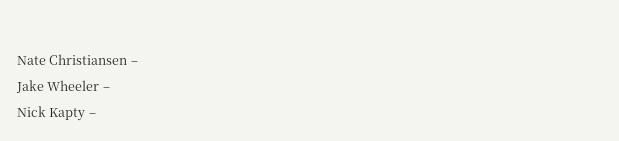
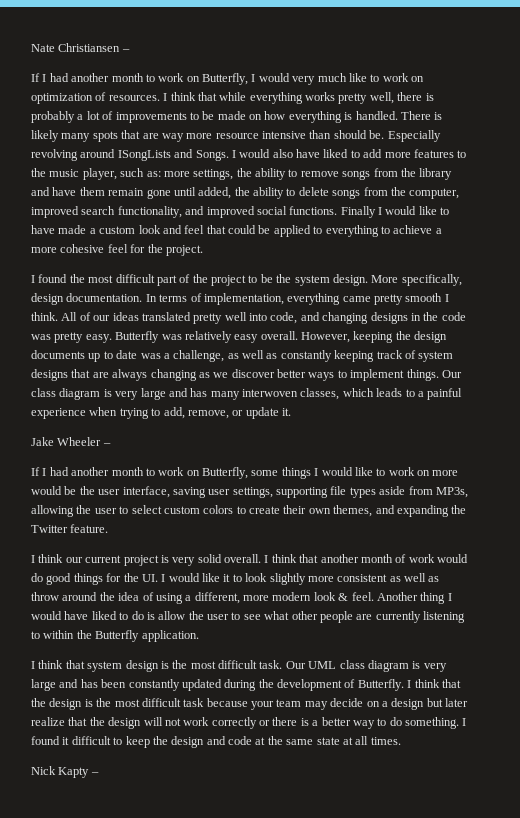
+ If I had another month to work on Butterfly, I would very much like to work on optimization of resources. I think that while everything works pretty well, there is probably a lot of improvements to be made on how everything is handled. There is likely many spots that are way more resource intensive than should be. Especially revolving around ISongLists and Songs. I would also have liked to add more features to the music player, such as: more settings, the ability to remove songs from the library and have them remain gone until added, the ability to delete songs from the computer, improved search functionality, and improved social functions. Finally I would like to have made a custom look and feel that could be applied to everything to achieve a more cohesive feel for the project.
+ I found the most difficult part of the project to be the system design. More specifically, design documentation. In terms of implementation, everything came pretty smooth I think. All of our ideas translated pretty well into code, and changing designs in the code was pretty easy. Butterfly was relatively easy overall. However, keeping the design documents up to date was a challenge, as well as constantly keeping track of system designs that are always changing as we discover better ways to implement things. Our class diagram is very large and has many interwoven classes, which leads to a painful experience when trying to add, remove, or update it.
  Jake Wheeler –
+ If I had another month to work on Butterfly, some things I would like to work on more would be the user interface, saving user settings, supporting file types aside from MP3s, allowing the user to select custom colors to create their own themes, and expanding the Twitter feature.
+ I think our current project is very solid overall. I think that another month of work would do good things for the UI. I would like it to look slightly more consistent as well as throw around the idea of using a different, more modern look & feel. Another thing I would have liked to do is allow the user to see what other people are currently listening to within the Butterfly application.
+ I think that system design is the most difficult task. Our UML class diagram is very large and has been constantly updated during the development of Butterfly. I think that the design is the most difficult task because your team may decide on a design but later realize that the design will not work correctly or there is a better way to do something. I found it difficult to keep the design and code at the same state at all times.

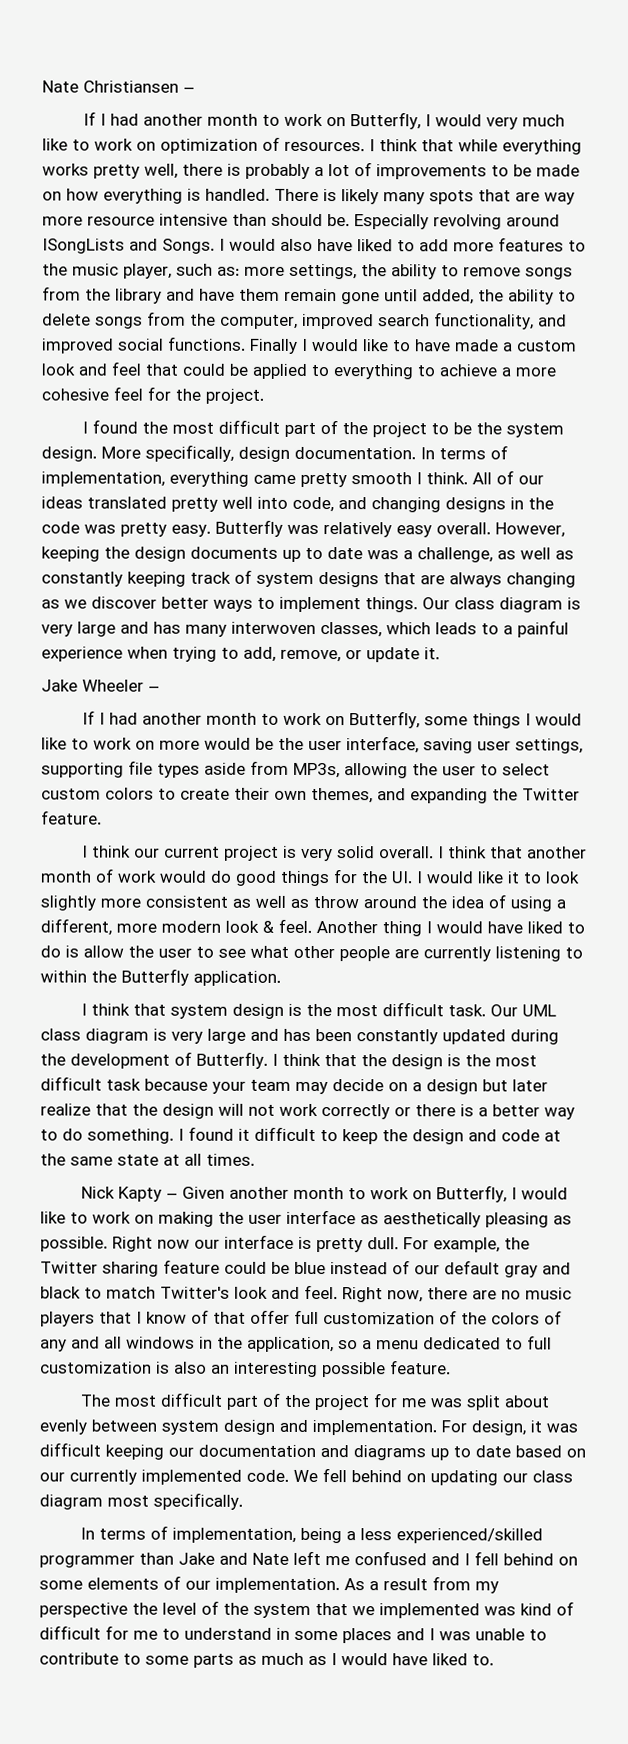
- Nick Kapty –
+ Nick Kapty – Given another month to work on Butterfly, I would like to work on making the user interface as aesthetically pleasing as possible. Right now our interface is pretty dull. For example, the Twitter sharing feature could be blue instead of our default gray and black to match Twitter's look and feel. Right now, there are no music players that I know of that offer full customization of the colors of any and all windows in the application, so a menu dedicated to full customization is also an interesting possible feature.
+ The most difficult part of the project for me was split about evenly between system design and implementation. For design, it was difficult keeping our documentation and diagrams up to date based on our currently implemented code. We fell behind on updating our class diagram most specifically.
+ In terms of implementation, being a less experienced/skilled programmer than Jake and Nate left me confused and I fell behind on some elements of our implementation. As a result from my perspective the level of the system that we implemented was kind of difficult for me to understand in some places and I was unable to contribute to some parts as much as I would have liked to.

